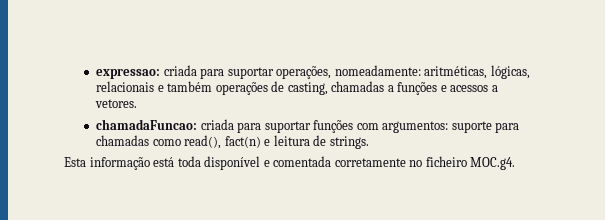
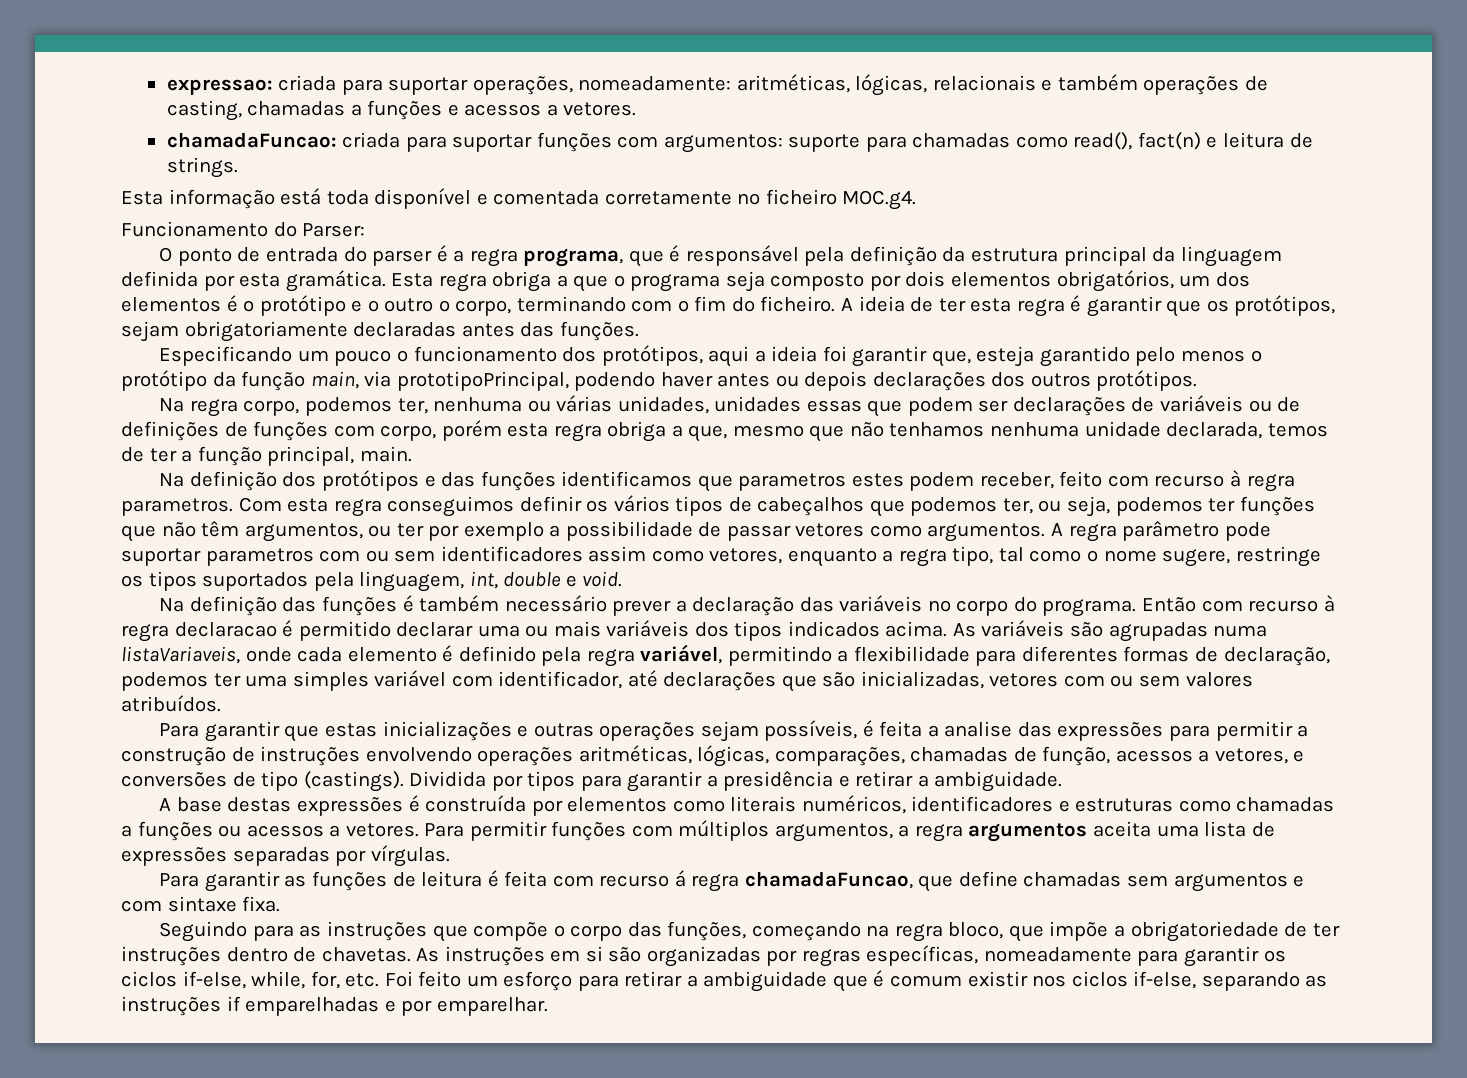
+ Funcionamento do Parser:
+ O ponto de entrada do parser é a regra programa, que é responsável pela definição da estrutura principal da linguagem definida por esta gramática. Esta regra obriga a que o programa seja composto por dois elementos obrigatórios, um dos elementos é o protótipo e o outro o corpo, terminando com o fim do ficheiro. A ideia de ter esta regra é garantir que os protótipos, sejam obrigatoriamente declaradas antes das funções.
+ Especificando um pouco o funcionamento dos protótipos, aqui a ideia foi garantir que, esteja garantido pelo menos o protótipo da função main, via prototipoPrincipal, podendo haver antes ou depois declarações dos outros protótipos.
+ Na regra corpo, podemos ter, nenhuma ou várias unidades, unidades essas que podem ser declarações de variáveis ou de definições de funções com corpo, porém esta regra obriga a que, mesmo que não tenhamos nenhuma unidade declarada, temos de ter a função principal, main.
+ Na definição dos protótipos e das funções identificamos que parametros estes podem receber, feito com recurso à regra parametros. Com esta regra conseguimos definir os vários tipos de cabeçalhos que podemos ter, ou seja, podemos ter funções que não têm argumentos, ou ter por exemplo a possibilidade de passar vetores como argumentos. A regra parâmetro pode suportar parametros com ou sem identificadores assim como vetores, enquanto a regra tipo, tal como o nome sugere, restringe os tipos suportados pela linguagem, int, double e void.
+ Na definição das funções é também necessário prever a declaração das variáveis no corpo do programa. Então com recurso à regra declaracao é permitido declarar uma ou mais variáveis dos tipos indicados acima. As variáveis são agrupadas numa listaVariaveis, onde cada elemento é definido pela regra variável, permitindo a flexibilidade para diferentes formas de declaração, podemos ter uma simples variável com identificador, até declarações que são inicializadas, vetores com ou sem valores atribuídos.
+ Para garantir que estas inicializações e outras operações sejam possíveis, é feita a analise das expressões para permitir a construção de instruções envolvendo operações aritméticas, lógicas, comparações, chamadas de função, acessos a vetores, e conversões de tipo (castings). Dividida por tipos para garantir a presidência e retirar a ambiguidade.
+ A base destas expressões é construída por elementos como literais numéricos, identificadores e estruturas como chamadas a funções ou acessos a vetores. Para permitir funções com múltiplos argumentos, a regra argumentos aceita uma lista de expressões separadas por vírgulas.
+ Para garantir as funções de leitura é feita com recurso á regra chamadaFuncao, que define chamadas sem argumentos e com sintaxe fixa.
+ Seguindo para as instruções que compõe o corpo das funções, começando na regra bloco, que impõe a obrigatoriedade de ter instruções dentro de chavetas. As instruções em si são organizadas por regras específicas, nomeadamente para garantir os ciclos if-else, while, for, etc. Foi feito um esforço para retirar a ambiguidade que é comum existir nos ciclos if-else, separando as instruções if emparelhadas e por emparelhar.

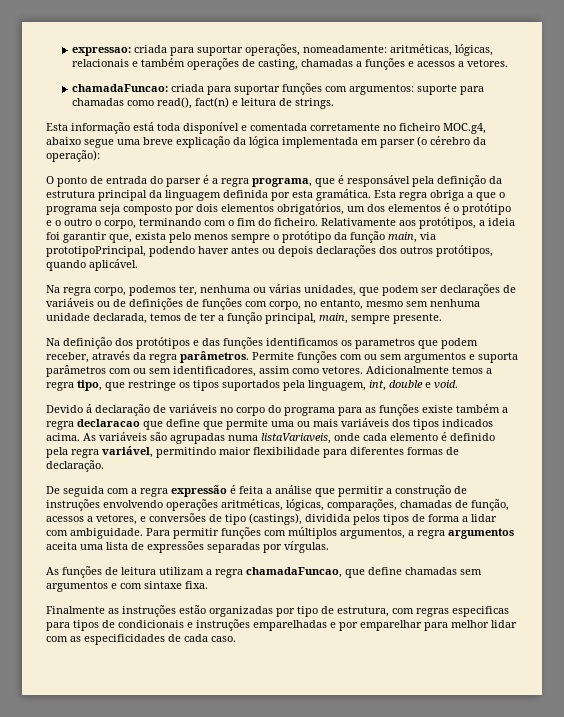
- Esta informação está toda disponível e comentada corretamente no ficheiro MOC.g4.
- Funcionamento do Parser:
+ Esta informação está toda disponível e comentada corretamente no ficheiro MOC.g4, abaixo segue uma breve explicação da lógica implementada em parser (o cérebro da operação):
- A ideia de ter esta regra é garantir que os protótipos, sejam obrigatoriamente declaradas antes das funções.
- Especificando um pouco o funcionamento dos protótipos, aqui a ideia foi garantir que, esteja garantido pelo menos o protótipo da função main, via prototipoPrincipal, podendo haver antes ou depois declarações dos outros protótipos.
+ Relativamente aos protótipos, a ideia foi garantir que, exista pelo menos sempre o protótipo da função main, via prototipoPrincipal, podendo haver antes ou depois declarações dos outros protótipos, quando aplicável.
- Na regra corpo, podemos ter, nenhuma ou várias unidades, unidades essas que podem ser declarações de variáveis ou de definições de funções com corpo, porém esta regra obriga a que, mesmo que não tenhamos nenhuma unidade declarada, temos de ter a função principal, main.
+ Na regra corpo, podemos ter, nenhuma ou várias unidades, que podem ser declarações de variáveis ou de definições de funções com corpo, no entanto, mesmo sem nenhuma unidade declarada, temos de ter a função principal, main, sempre presente.
- Na definição dos protótipos e das funções identificamos que parametros estes podem receber, feito com recurso à regra parametros. Com esta regra conseguimos definir os vários tipos de cabeçalhos que podemos ter, ou seja, podemos ter funções que não têm argumentos, ou ter por exemplo a possibilidade de passar vetores como argumentos. A regra parâmetro pode suportar parametros com ou sem identificadores assim como vetores, enquanto a regra tipo, tal como o nome sugere, restringe os tipos suportados pela linguagem, int, double e void.
+ Na definição dos protótipos e das funções identificamos os parametros que podem receber, através da regra parâmetros. Permite funções com ou sem argumentos e suporta parâmetros com ou sem identificadores, assim como vetores. Adicionalmente temos a regra tipo, que restringe os tipos suportados pela linguagem, int, double e void.
- Na definição das funções é também necessário prever a declaração das variáveis no corpo do programa. Então com recurso à regra declaracao é permitido declarar uma ou mais variáveis dos tipos indicados acima.
+ Devido á declaração de variáveis no corpo do programa para as funções existe também a regra declaracao que define que permite uma ou mais variáveis dos tipos indicados acima.
- As variáveis são agrupadas numa listaVariaveis, onde cada elemento é definido pela regra variável, permitindo a flexibilidade para diferentes formas de declaração, podemos ter uma simples variável com identificador, até declarações que são inicializadas, vetores com ou sem valores atribuídos.
- Para garantir que estas inicializações e outras operações sejam possíveis, é feita a analise das expressões para permitir a construção de instruções envolvendo operações aritméticas, lógicas, comparações, chamadas de função, acessos a vetores, e conversões de tipo (castings). Dividida por tipos para garantir a presidência e retirar a ambiguidade.
- A base destas expressões é construída por elementos como literais numéricos, identificadores e estruturas como chamadas a funções ou acessos a vetores.
+ As variáveis são agrupadas numa listaVariaveis, onde cada elemento é definido pela regra variável, permitindo maior flexibilidade para diferentes formas de declaração.
+ De seguida com a regra expressão é feita a análise que permitir a construção de instruções envolvendo operações aritméticas, lógicas, comparações, chamadas de função, acessos a vetores, e conversões de tipo (castings), dividida pelos tipos de forma a lidar com ambiguidade.
- Para garantir as funções de leitura é feita com recurso á regra chamadaFuncao, que define chamadas sem argumentos e com sintaxe fixa.
+ As funções de leitura utilizam a regra chamadaFuncao, que define chamadas sem argumentos e com sintaxe fixa.
- Seguindo para as instruções que compõe o corpo das funções, começando na regra bloco, que impõe a obrigatoriedade de ter instruções dentro de chavetas. As instruções em si são organizadas por regras específicas, nomeadamente para garantir os ciclos if-else, while, for, etc. Foi feito um esforço para retirar a ambiguidade que é comum existir nos ciclos if-else, separando as instruções if emparelhadas e por emparelhar.
+ Finalmente as instruções estão organizadas por tipo de estrutura, com regras especificas para tipos de condicionais e instruções emparelhadas e por emparelhar para melhor lidar com as especificidades de cada caso.

